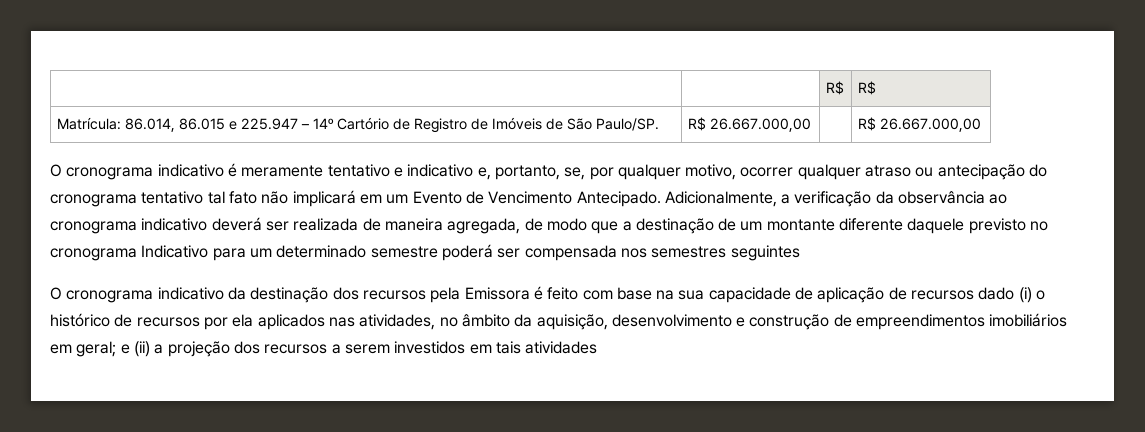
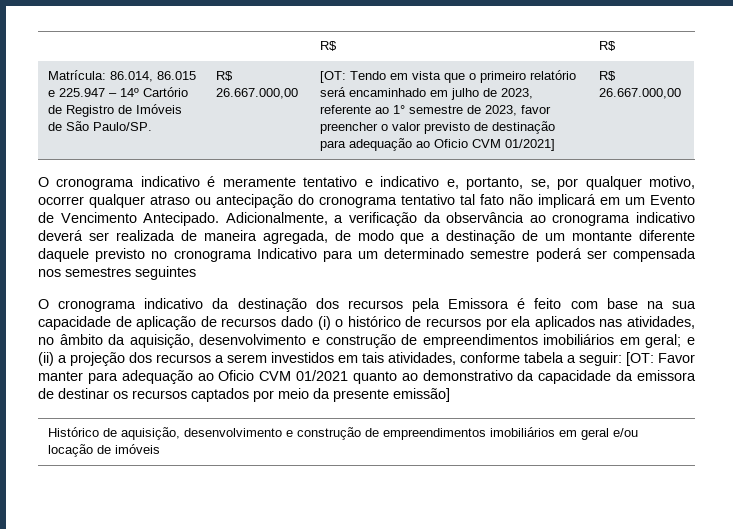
+ [OT: Tendo em vista que o primeiro relatório será encaminhado em julho de 2023, referente ao 1° semestre de 2023, favor preencher o valor previsto de destinação para adequação ao Oficio CVM 01/2021]
- O cronograma indicativo da destinação dos recursos pela Emissora é feito com base na sua capacidade de aplicação de recursos dado (i) o histórico de recursos por ela aplicados nas atividades, no âmbito da aquisição, desenvolvimento e construção de empreendimentos imobiliários em geral; e (ii) a projeção dos recursos a serem investidos em tais atividades
+ O cronograma indicativo da destinação dos recursos pela Emissora é feito com base na sua capacidade de aplicação de recursos dado (i) o histórico de recursos por ela aplicados nas atividades, no âmbito da aquisição, desenvolvimento e construção de empreendimentos imobiliários em geral; e (ii) a projeção dos recursos a serem investidos em tais atividades, conforme tabela a seguir: [OT: Favor manter para adequação ao Oficio CVM 01/2021 quanto ao demonstrativo da capacidade da emissora de destinar os recursos captados por meio da presente emissão]
+ Histórico de aquisição, desenvolvimento e construção de empreendimentos imobiliários em geral e/ou locação de imóveis

